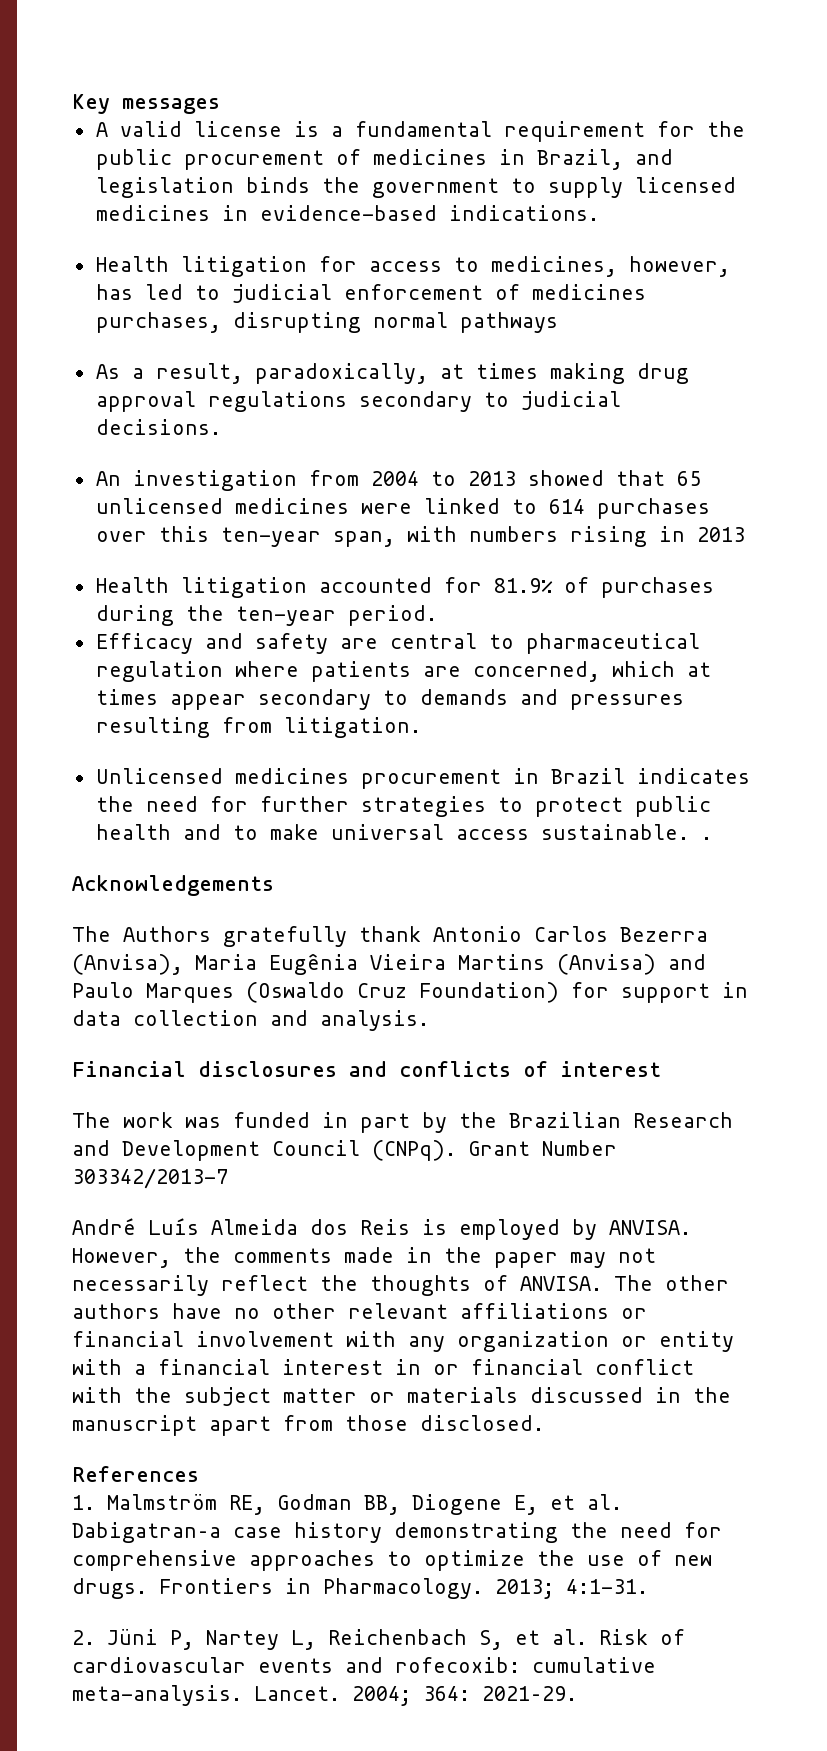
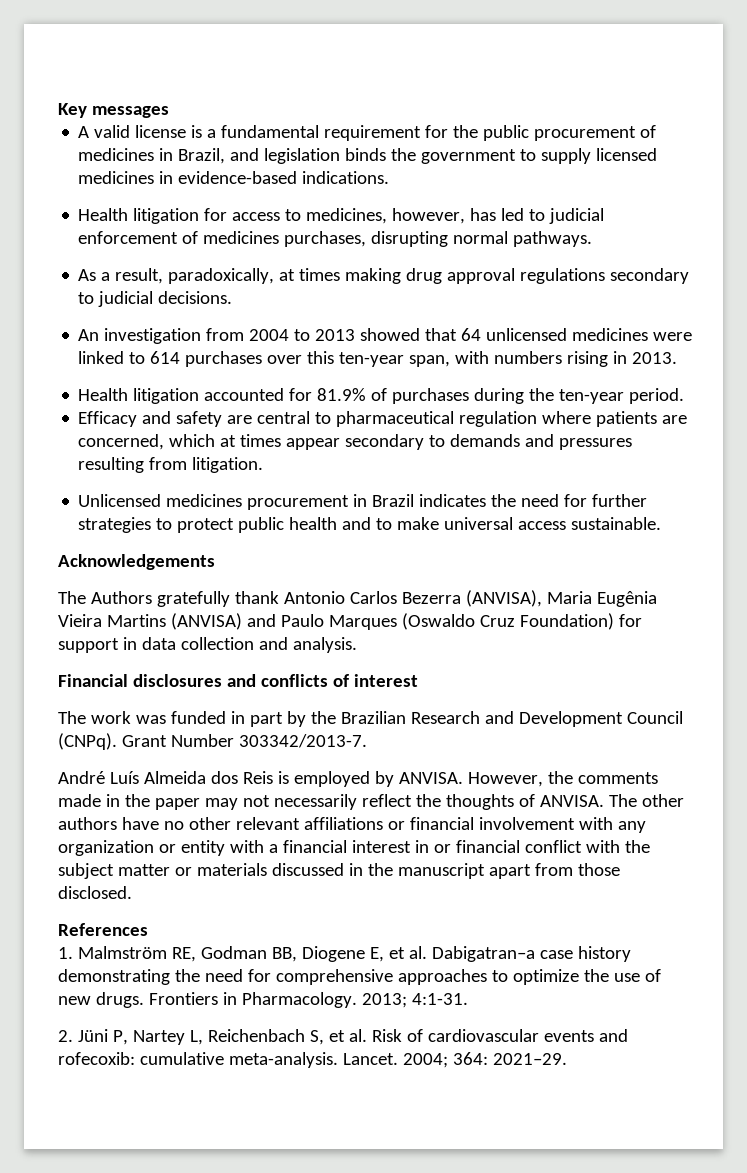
- Health litigation for access to medicines, however, has led to judicial enforcement of medicines purchases, disrupting normal pathways
+ Health litigation for access to medicines, however, has led to judicial enforcement of medicines purchases, disrupting normal pathways.
- An investigation from 2004 to 2013 showed that 65 unlicensed medicines were linked to 614 purchases over this ten-year span, with numbers rising in 2013
+ An investigation from 2004 to 2013 showed that 64 unlicensed medicines were linked to 614 purchases over this ten-year span, with numbers rising in 2013.
- Unlicensed medicines procurement in Brazil indicates the need for further strategies to protect public health and to make universal access sustainable. .
+ Unlicensed medicines procurement in Brazil indicates the need for further strategies to protect public health and to make universal access sustainable.
- The Authors gratefully thank Antonio Carlos Bezerra (Anvisa), Maria Eugênia Vieira Martins (Anvisa) and Paulo Marques (Oswaldo Cruz Foundation) for support in data collection and analysis.
+ The Authors gratefully thank Antonio Carlos Bezerra (ANVISA), Maria Eugênia Vieira Martins (ANVISA) and Paulo Marques (Oswaldo Cruz Foundation) for support in data collection and analysis.
- Grant Number 303342/2013-7
+ Grant Number 303342/2013-7.

